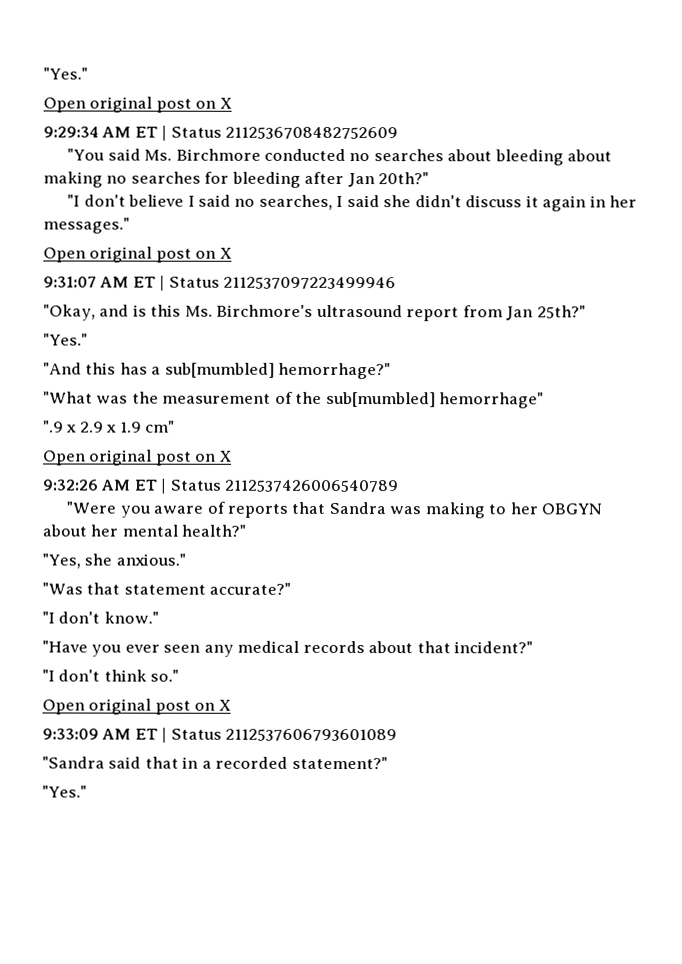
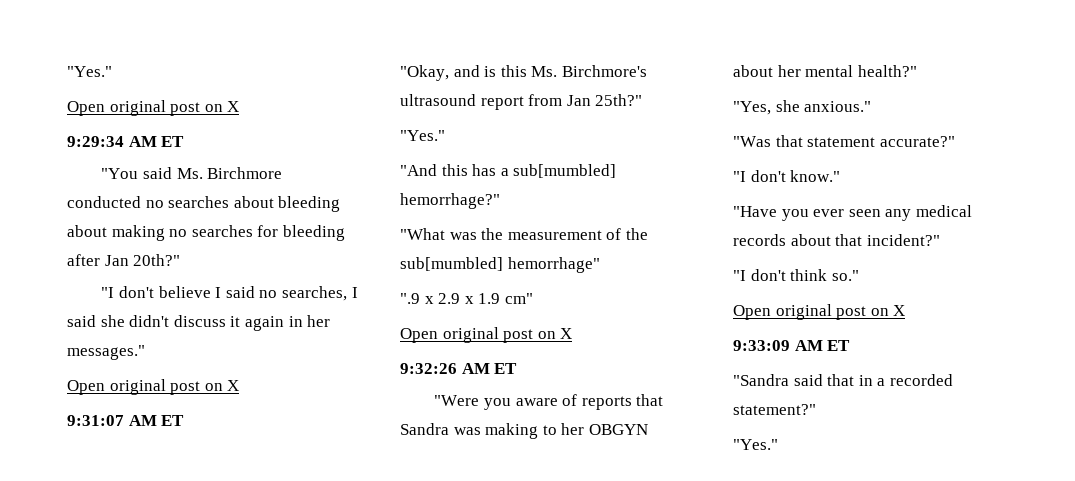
- 9:29:34 AM ET | Status 2112536708482752609
+ 9:29:34 AM ET
- 9:31:07 AM ET | Status 2112537097223499946
+ 9:31:07 AM ET
- 9:32:26 AM ET | Status 2112537426006540789
+ 9:32:26 AM ET
- 9:33:09 AM ET | Status 2112537606793601089
+ 9:33:09 AM ET

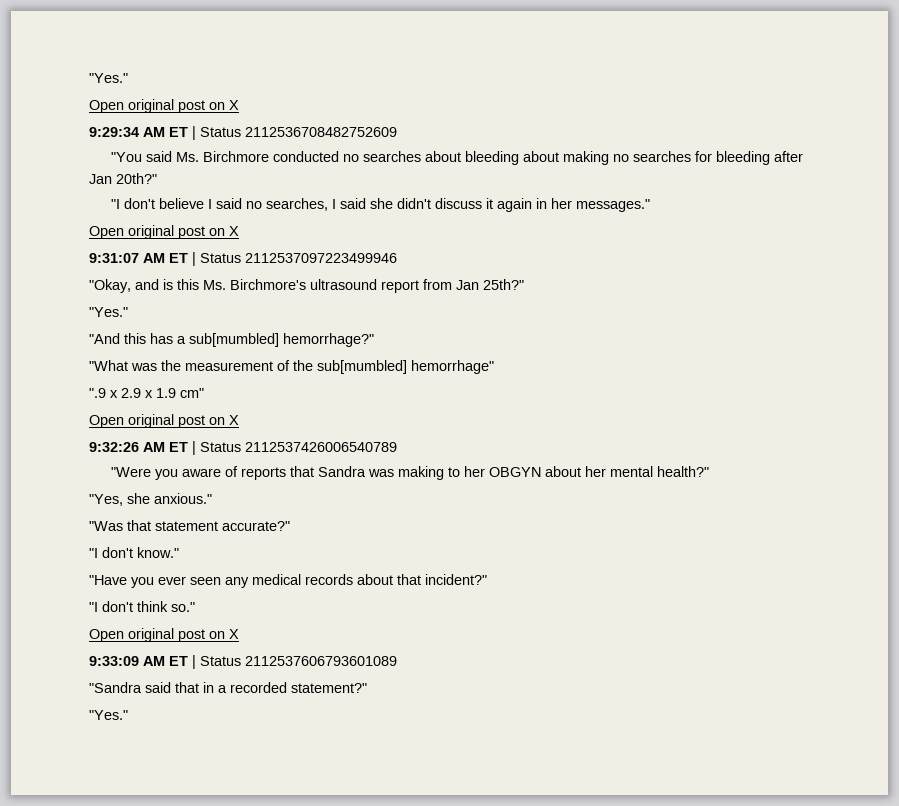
- 9:29:34 AM ET
+ 9:29:34 AM ET | Status 2112536708482752609
- 9:31:07 AM ET
+ 9:31:07 AM ET | Status 2112537097223499946
- 9:32:26 AM ET
+ 9:32:26 AM ET | Status 2112537426006540789
- 9:33:09 AM ET
+ 9:33:09 AM ET | Status 2112537606793601089

